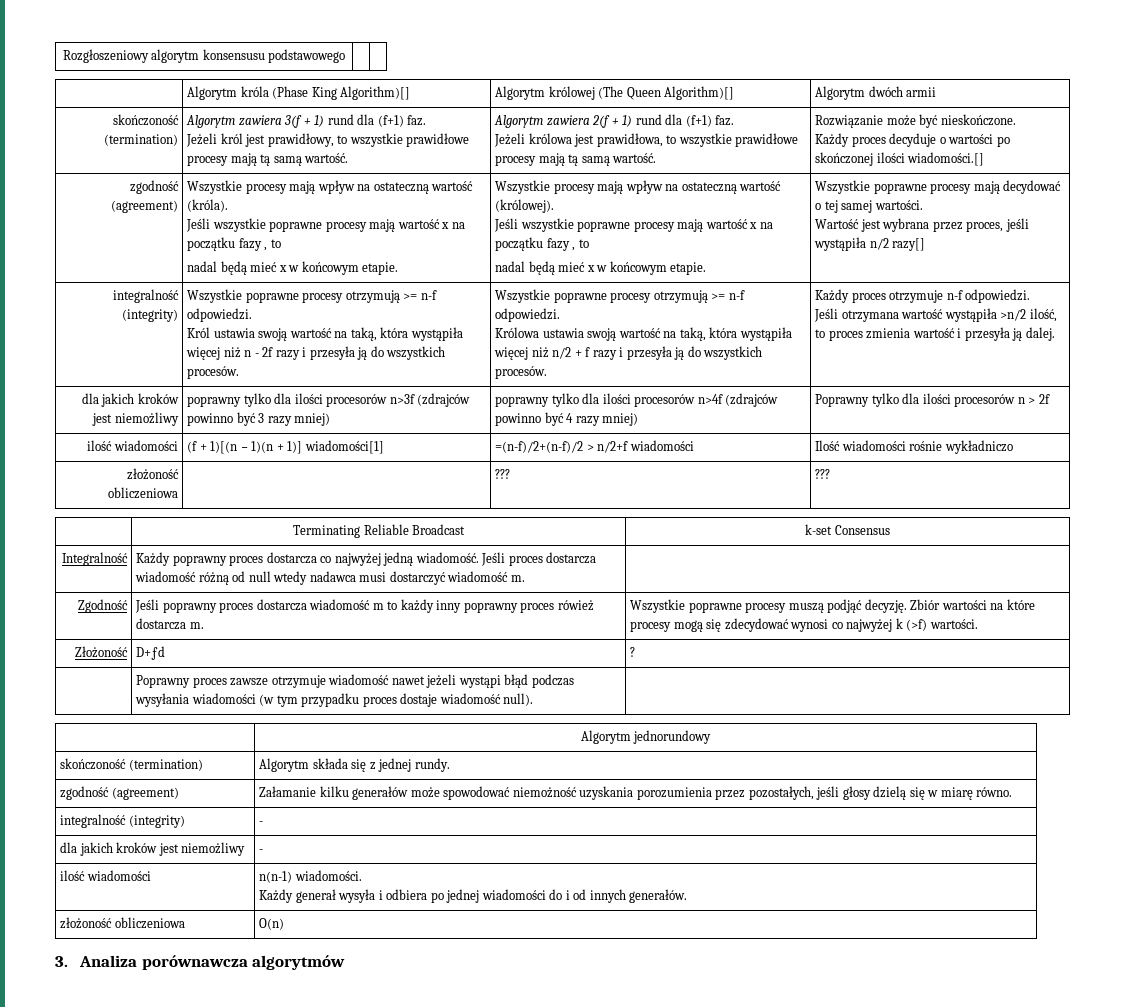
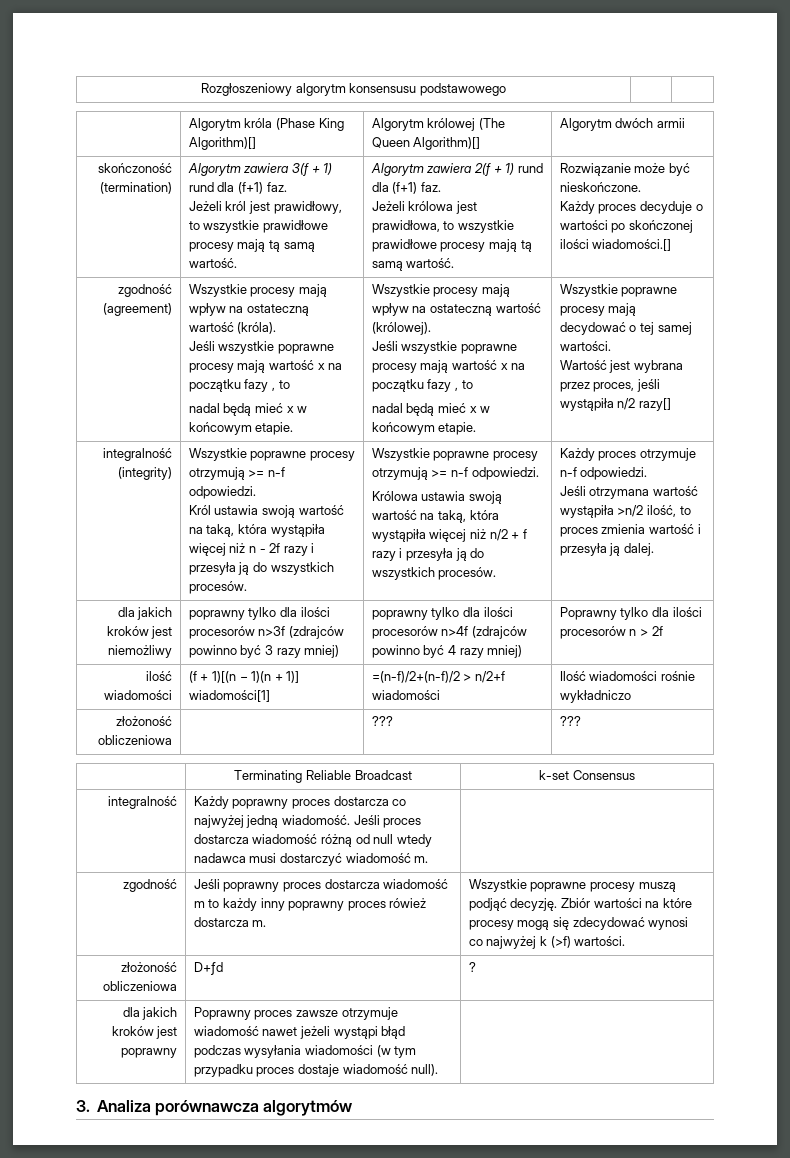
- Integralność | Każdy poprawny proces dostarcza co najwyżej jedną wiadomość. Jeśli proces dostarcza wiadomość różną od null wtedy nadawca musi dostarczyć wiadomość m. |
+ integralność | Każdy poprawny proces dostarcza co najwyżej jedną wiadomość. Jeśli proces dostarcza wiadomość różną od null wtedy nadawca musi dostarczyć wiadomość m. |
- Zgodność | Jeśli poprawny proces dostarcza wiadomość m to każdy inny poprawny proces rówież dostarcza m. | Wszystkie poprawne procesy muszą podjąć decyzję. Zbiór wartości na które procesy mogą się zdecydować wynosi co najwyżej k (>f) wartości.
+ zgodność | Jeśli poprawny proces dostarcza wiadomość m to każdy inny poprawny proces rówież dostarcza m. | Wszystkie poprawne procesy muszą podjąć decyzję. Zbiór wartości na które procesy mogą się zdecydować wynosi co najwyżej k (>f) wartości.
- Złożoność | D+ƒd | ?
+ złożoność obliczeniowa | D+ƒd | ?
- | Poprawny proces zawsze otrzymuje wiadomość nawet jeżeli wystąpi błąd podczas wysyłania wiadomości (w tym przypadku proces dostaje wiadomość null). |
+ dla jakich kroków jest poprawny | Poprawny proces zawsze otrzymuje wiadomość nawet jeżeli wystąpi błąd podczas wysyłania wiadomości (w tym przypadku proces dostaje wiadomość null). |
- | Algorytm jednorundowy
- skończoność (termination) | Algorytm składa się z jednej rundy.
- zgodność (agreement) | Załamanie kilku generałów może spowodować niemożność uzyskania porozumienia przez pozostałych, jeśli głosy dzielą się w miarę równo.
- integralność (integrity) | -
- dla jakich kroków jest niemożliwy | -
- ilość wiadomości | n(n-1) wiadomości.
- Każdy generał wysyła i odbiera po jednej wiadomości do i od innych generałów.
- złożoność obliczeniowa | O(n)

